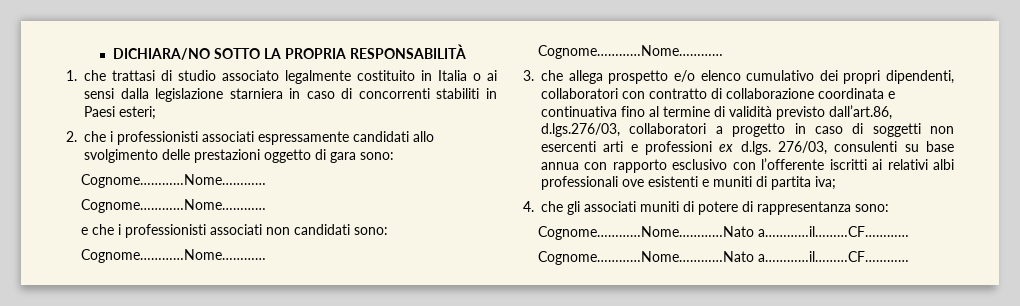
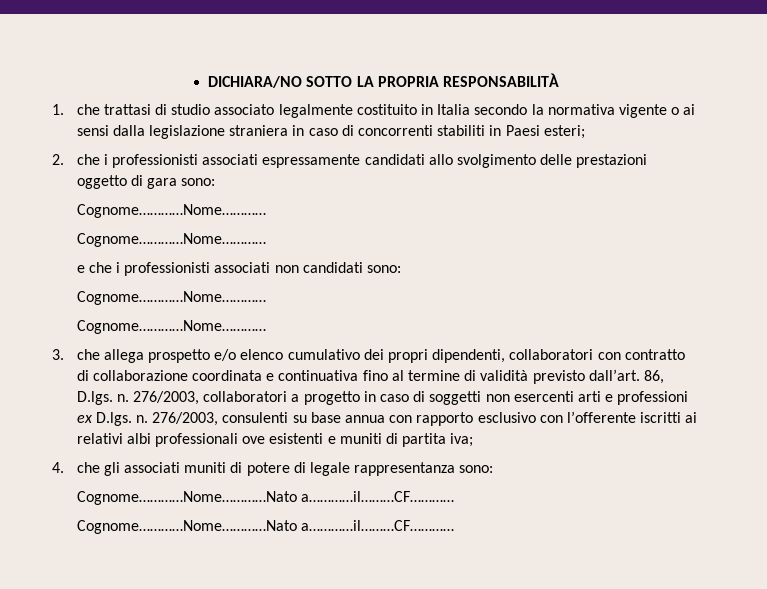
- 1. che trattasi di studio associato legalmente costituito in Italia o ai sensi dalla legislazione starniera in caso di concorrenti stabiliti in Paesi esteri;
+ 1. che trattasi di studio associato legalmente costituito in Italia secondo la normativa vigente o ai sensi dalla legislazione straniera in caso di concorrenti stabiliti in Paesi esteri;
- 3. che allega prospetto e/o elenco cumulativo dei propri dipendenti, collaboratori con contratto di collaborazione coordinata e continuativa fino al termine di validità previsto dall’art.86, d.lgs.276/03, collaboratori a progetto in caso di soggetti non esercenti arti e professioni ex d.lgs. 276/03, consulenti su base annua con rapporto esclusivo con l’offerente iscritti ai relativi albi professionali ove esistenti e muniti di partita iva;
+ 3. che allega prospetto e/o elenco cumulativo dei propri dipendenti, collaboratori con contratto di collaborazione coordinata e continuativa fino al termine di validità previsto dall’art. 86, D.lgs. n. 276/2003, collaboratori a progetto in caso di soggetti non esercenti arti e professioni ex D.lgs. n. 276/2003, consulenti su base annua con rapporto esclusivo con l’offerente iscritti ai relativi albi professionali ove esistenti e muniti di partita iva;
- 4. che gli associati muniti di potere di rappresentanza sono:
+ 4. che gli associati muniti di potere di legale rappresentanza sono:

